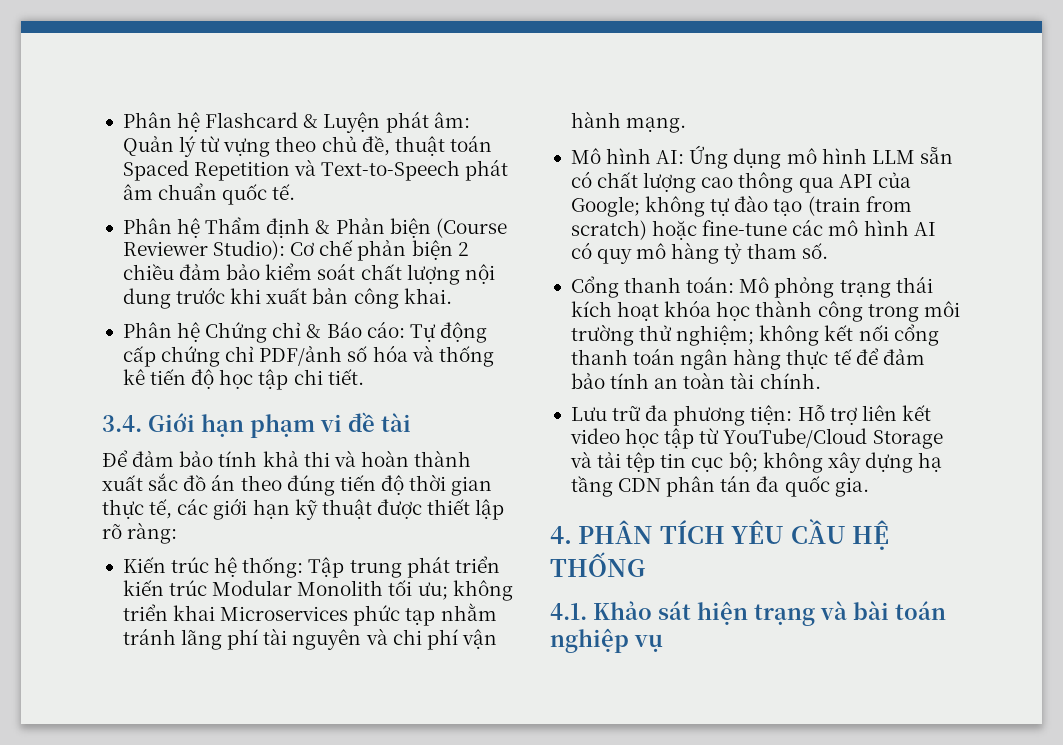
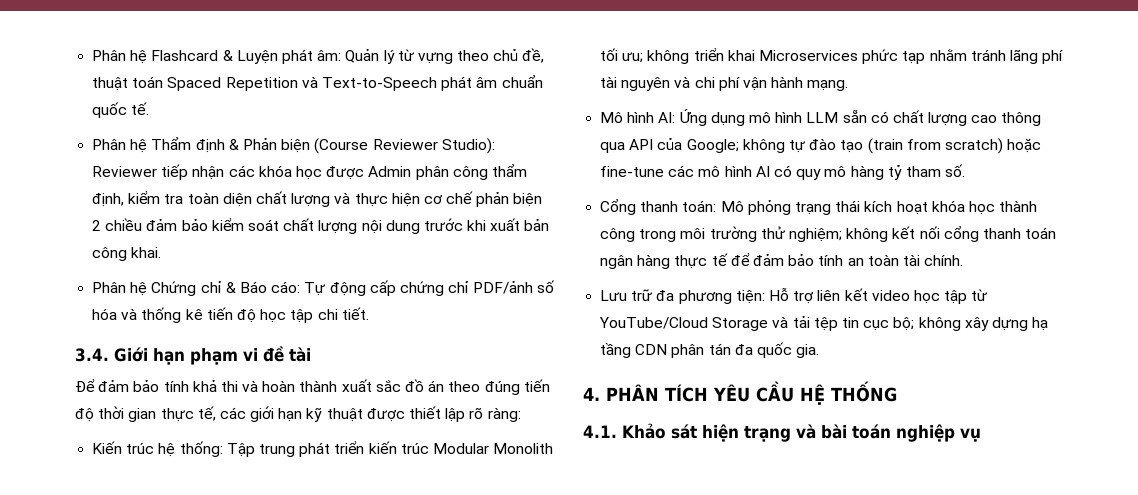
- Phân hệ Thẩm định & Phản biện (Course Reviewer Studio): Cơ chế phản biện 2 chiều đảm bảo kiểm soát chất lượng nội dung trước khi xuất bản công khai.
+ Phân hệ Thẩm định & Phản biện (Course Reviewer Studio): Reviewer tiếp nhận các khóa học được Admin phân công thẩm định, kiểm tra toàn diện chất lượng và thực hiện cơ chế phản biện 2 chiều đảm bảo kiểm soát chất lượng nội dung trước khi xuất bản công khai.

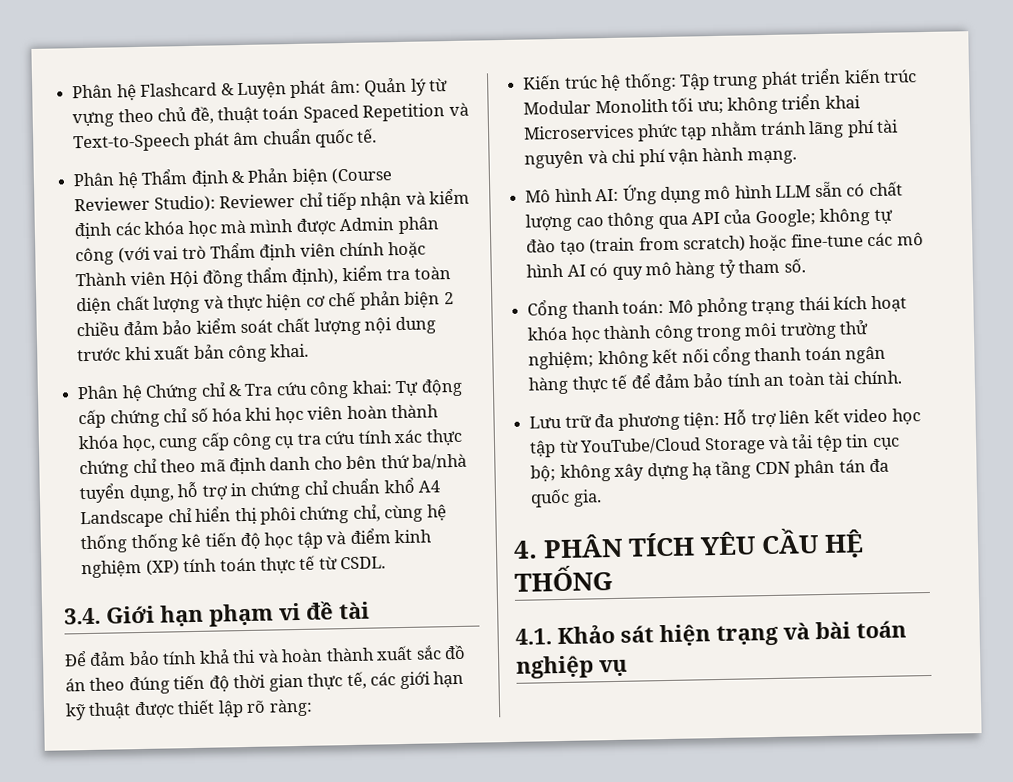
- Phân hệ Thẩm định & Phản biện (Course Reviewer Studio): Reviewer tiếp nhận các khóa học được Admin phân công thẩm định, kiểm tra toàn diện chất lượng và thực hiện cơ chế phản biện 2 chiều đảm bảo kiểm soát chất lượng nội dung trước khi xuất bản công khai.
+ Phân hệ Thẩm định & Phản biện (Course Reviewer Studio): Reviewer chỉ tiếp nhận và kiểm định các khóa học mà mình được Admin phân công (với vai trò Thẩm định viên chính hoặc Thành viên Hội đồng thẩm định), kiểm tra toàn diện chất lượng và thực hiện cơ chế phản biện 2 chiều đảm bảo kiểm soát chất lượng nội dung trước khi xuất bản công khai.
- Phân hệ Chứng chỉ & Báo cáo: Tự động cấp chứng chỉ PDF/ảnh số hóa và thống kê tiến độ học tập chi tiết.
+ Phân hệ Chứng chỉ & Tra cứu công khai: Tự động cấp chứng chỉ số hóa khi học viên hoàn thành khóa học, cung cấp công cụ tra cứu tính xác thực chứng chỉ theo mã định danh cho bên thứ ba/nhà tuyển dụng, hỗ trợ in chứng chỉ chuẩn khổ A4 Landscape chỉ hiển thị phôi chứng chỉ, cùng hệ thống thống kê tiến độ học tập và điểm kinh nghiệm (XP) tính toán thực tế từ CSDL.

